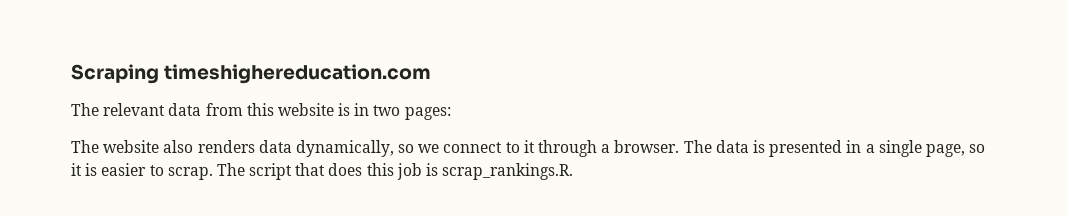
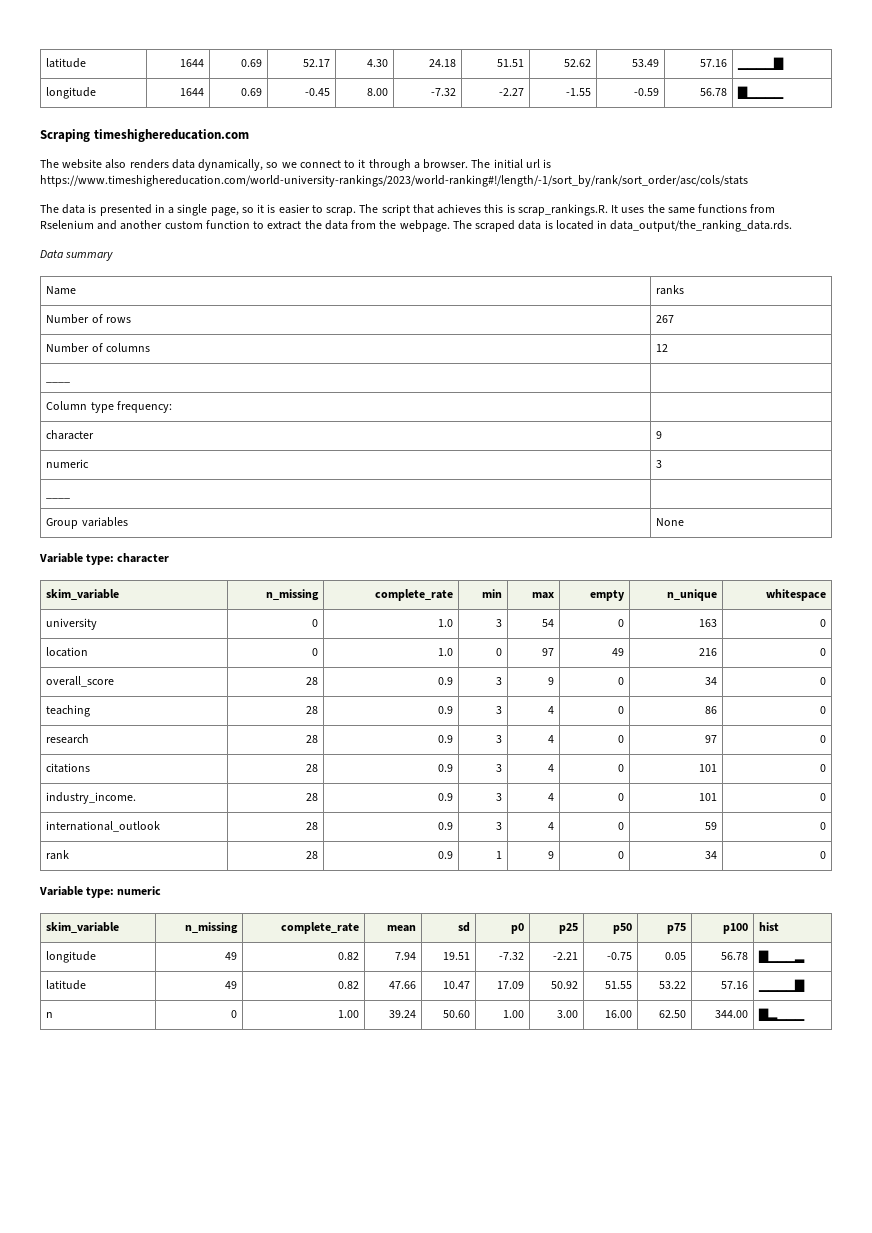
+ latitude | 1644 | 0.69 | 52.17 | 4.30 | 24.18 | 51.51 | 52.62 | 53.49 | 57.16 | ▁▁▁▁▇
+ longitude | 1644 | 0.69 | -0.45 | 8.00 | -7.32 | -2.27 | -1.55 | -0.59 | 56.78 | ▇▁▁▁▁
  Scraping timeshighereducation.com
- The relevant data from this website is in two pages:
+ The initial url is https://www.timeshighereducation.com/world-university-rankings/2023/world-ranking#!/length/-1/sort_by/rank/sort_order/asc/cols/stats
- The script that does this job is scrap_rankings.R.
+ The script that achieves this is scrap_rankings.R. It uses the same functions from Rselenium and another custom function to extract the data from the webpage. The scraped data is located in data_output/the_ranking_data.rds.
+ Data summary
+ Name | ranks
+ Number of rows | 267
+ Number of columns | 12
+ ____ |
+ Column type frequency: |
+ character | 9
+ numeric | 3
+ ____ |
+ Group variables | None
+ Variable type: character
+ skim_variable | n_missing | complete_rate | min | max | empty | n_unique | whitespace
+ university | 0 | 1.0 | 3 | 54 | 0 | 163 | 0
+ location | 0 | 1.0 | 0 | 97 | 49 | 216 | 0
+ overall_score | 28 | 0.9 | 3 | 9 | 0 | 34 | 0
+ teaching | 28 | 0.9 | 3 | 4 | 0 | 86 | 0
+ research | 28 | 0.9 | 3 | 4 | 0 | 97 | 0
+ citations | 28 | 0.9 | 3 | 4 | 0 | 101 | 0
+ industry_income. | 28 | 0.9 | 3 | 4 | 0 | 101 | 0
+ international_outlook | 28 | 0.9 | 3 | 4 | 0 | 59 | 0
+ rank | 28 | 0.9 | 1 | 9 | 0 | 34 | 0
+ Variable type: numeric
+ skim_variable | n_missing | complete_rate | mean | sd | p0 | p25 | p50 | p75 | p100 | hist
+ longitude | 49 | 0.82 | 7.94 | 19.51 | -7.32 | -2.21 | -0.75 | 0.05 | 56.78 | ▇▁▁▁▂
+ latitude | 49 | 0.82 | 47.66 | 10.47 | 17.09 | 50.92 | 51.55 | 53.22 | 57.16 | ▁▁▁▁▇
+ n | 0 | 1.00 | 39.24 | 50.60 | 1.00 | 3.00 | 16.00 | 62.50 | 344.00 | ▇▂▁▁▁

